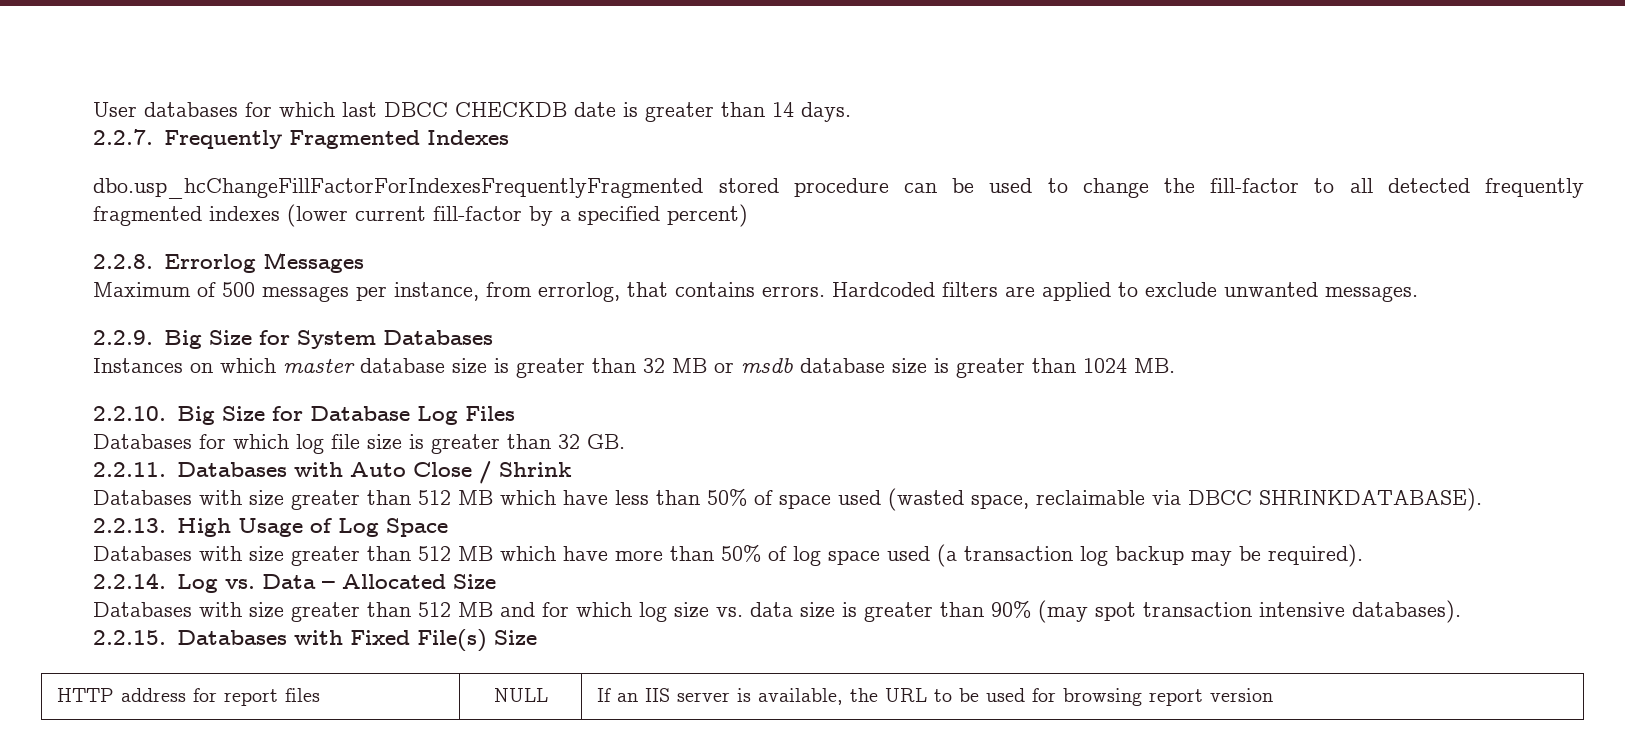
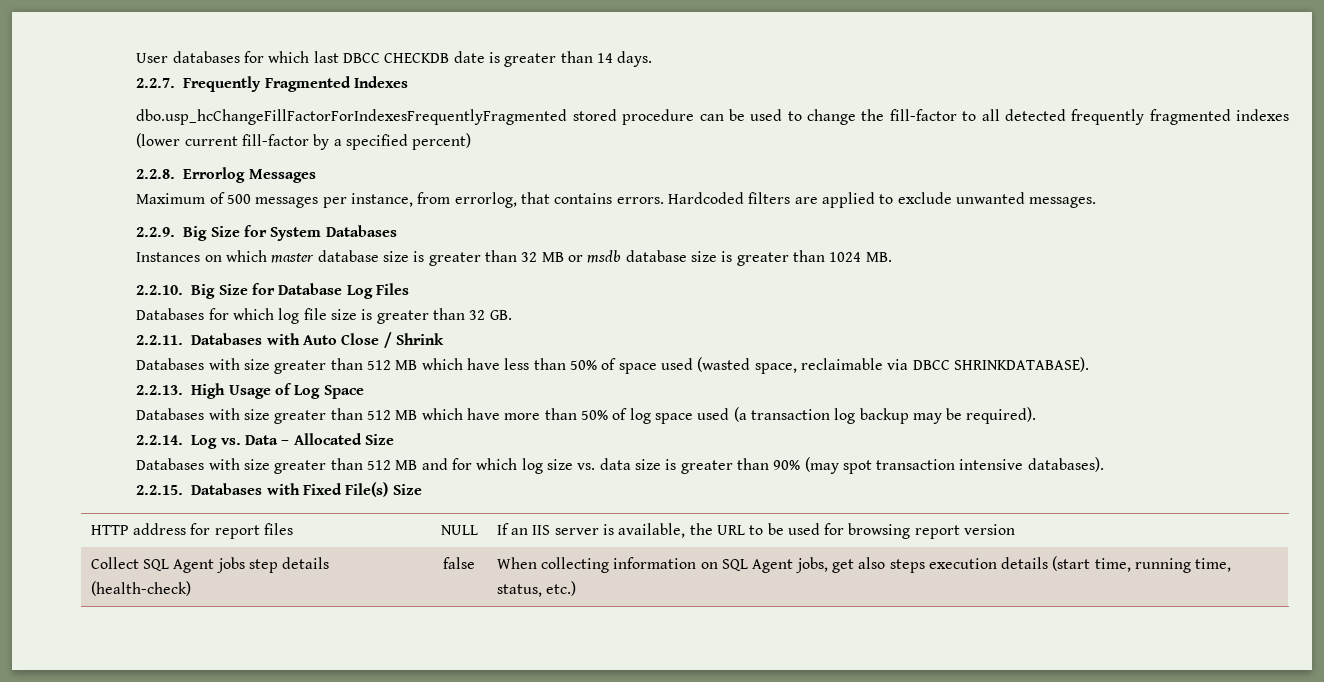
+ Collect SQL Agent jobs step details (health-check) | false | When collecting information on SQL Agent jobs, get also steps execution details (start time, running time, status, etc.)

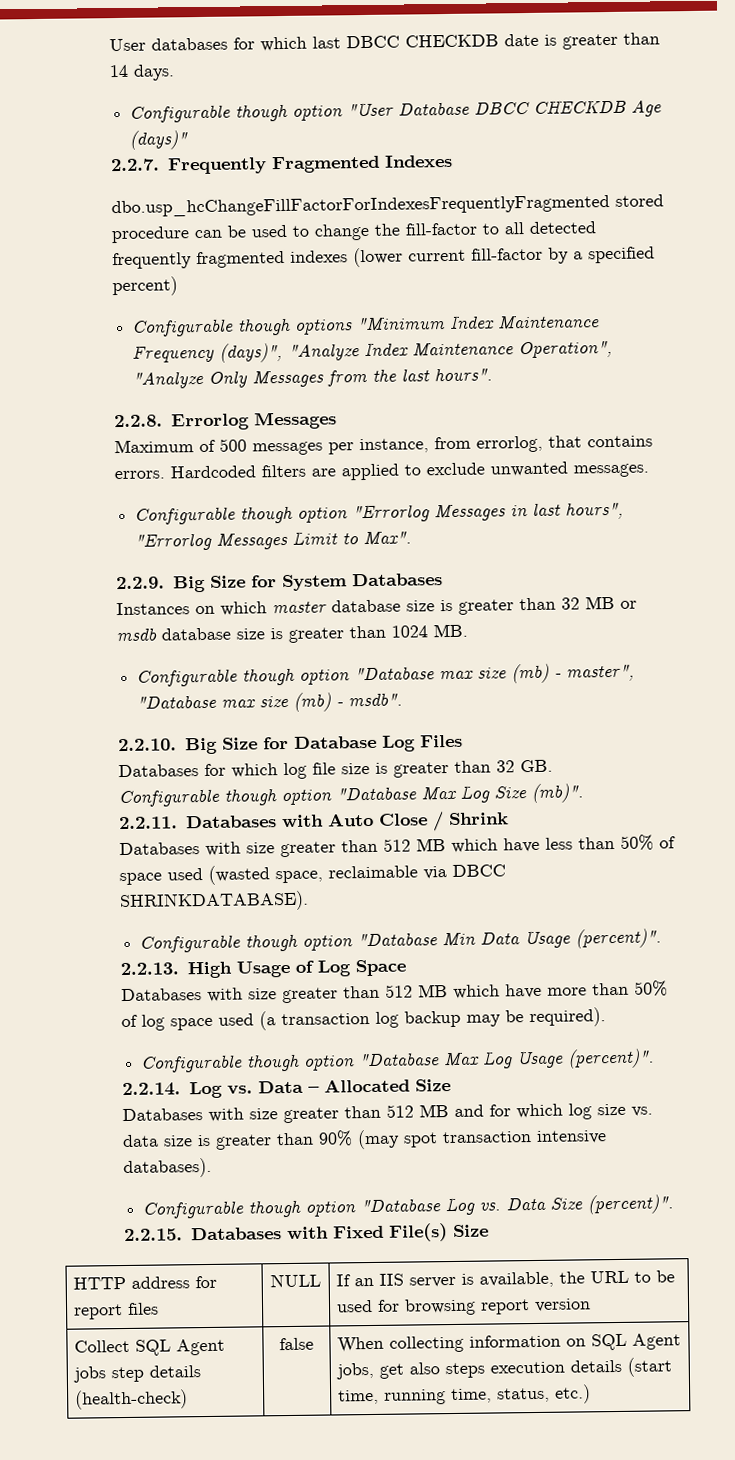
+ Configurable though option "User Database DBCC CHECKDB Age (days)"
+ Configurable though options "Minimum Index Maintenance Frequency (days)", "Analyze Index Maintenance Operation", "Analyze Only Messages from the last hours".
+ Configurable though option "Errorlog Messages in last hours", "Errorlog Messages Limit to Max".
+ Configurable though option "Database max size (mb) - master", "Database max size (mb) - msdb".
+ Configurable though option "Database Max Log Size (mb)".
+ Configurable though option "Database Min Data Usage (percent)".
+ Configurable though option "Database Max Log Usage (percent)".
+ Configurable though option "Database Log vs. Data Size (percent)".

